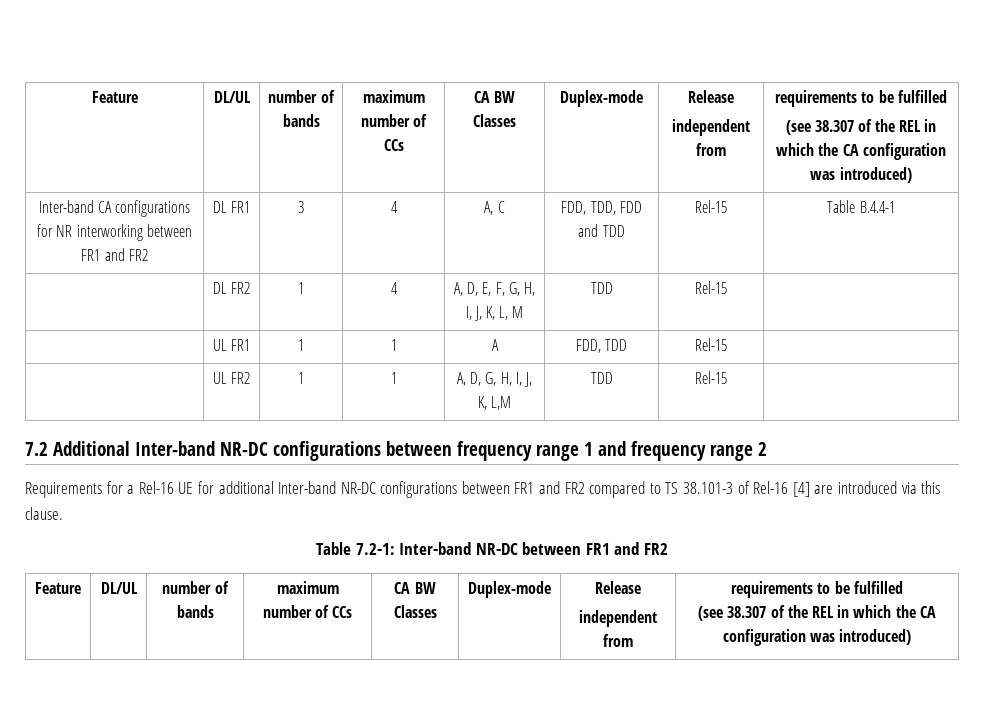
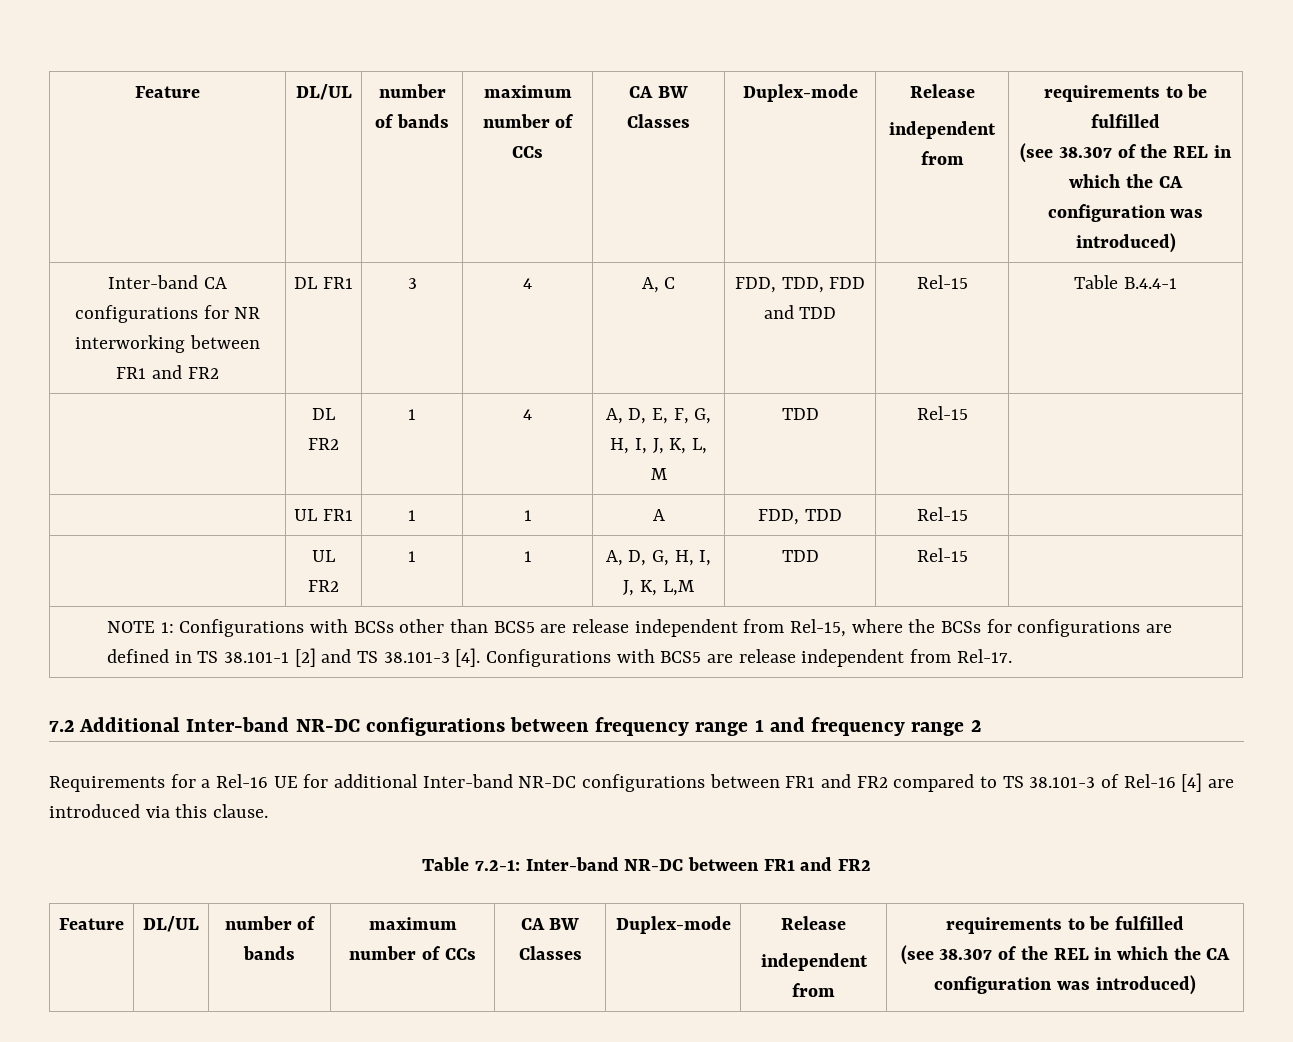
+ NOTE 1: Configurations with BCSs other than BCS5 are release independent from Rel-15, where the BCSs for configurations are defined in TS 38.101-1 [2] and TS 38.101-3 [4]. Configurations with BCS5 are release independent from Rel-17.

